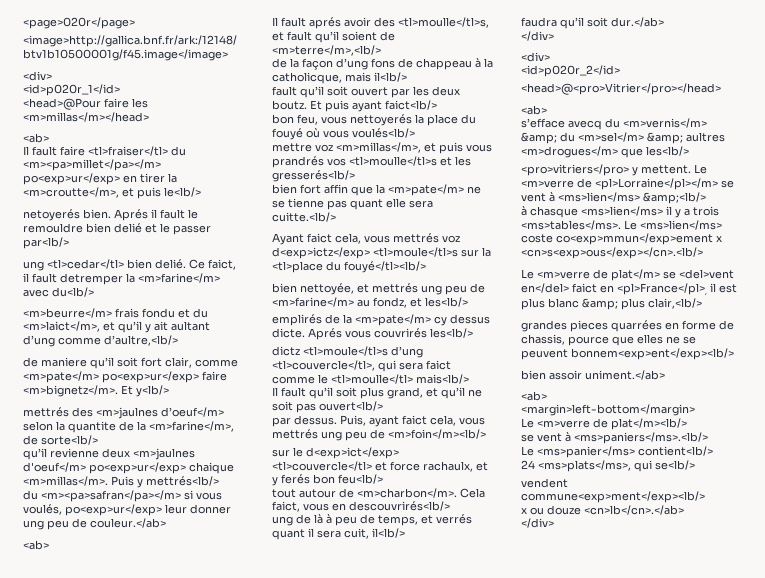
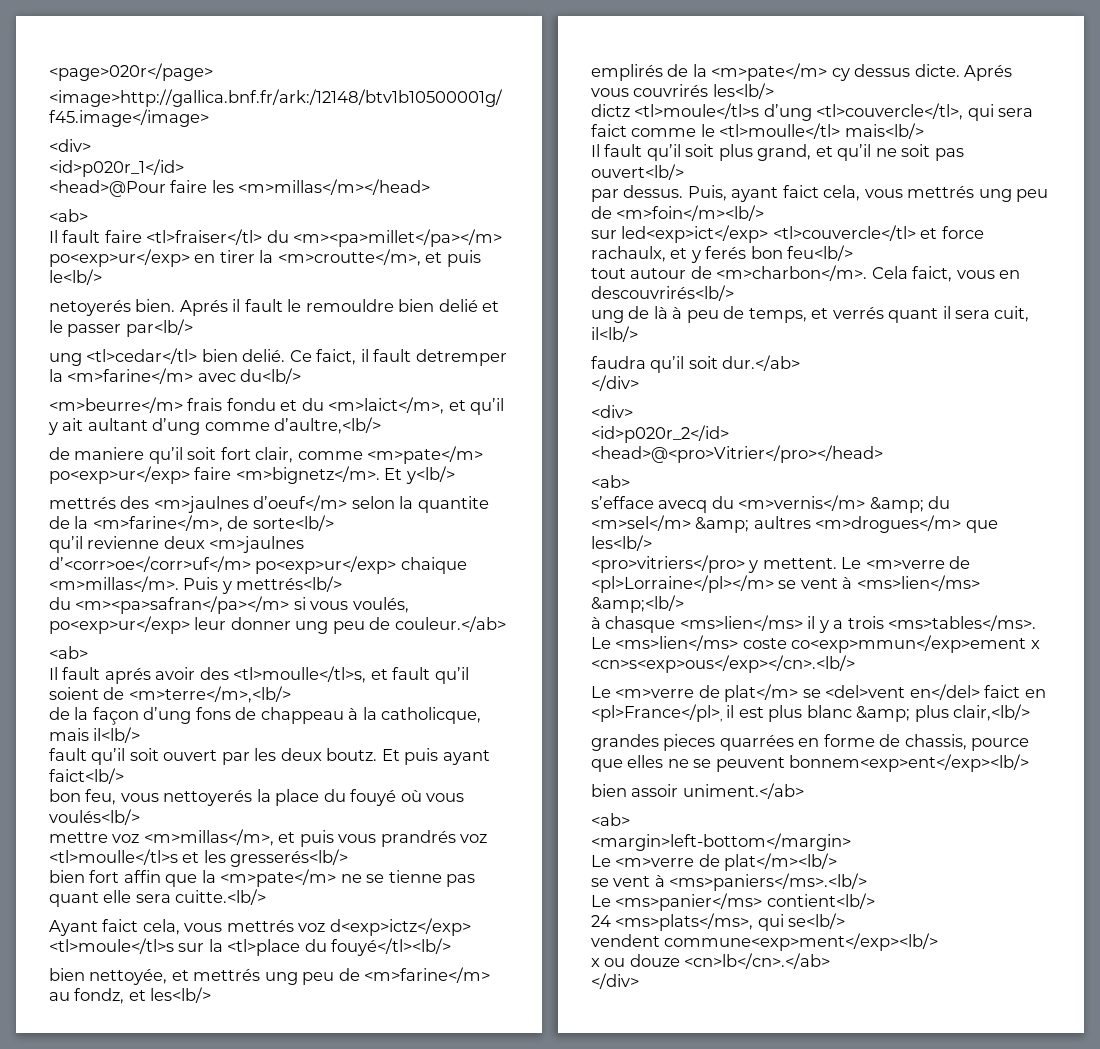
- qu’il revienne deux <m>jaulnes d'oeuf</m> po<exp>ur</exp> chaique <m>millas</m>.
+ qu’il revienne deux <m>jaulnes d’<corr>oe</corr>uf</m> po<exp>ur</exp> chaique <m>millas</m>.
- mettre voz <m>millas</m>, et puis vous prandrés vos <tl>moulle</tl>s et les gresserés<lb/>
+ mettre voz <m>millas</m>, et puis vous prandrés voz <tl>moulle</tl>s et les gresserés<lb/>
- sur le d<exp>ict</exp> <tl>couvercle</tl> et force rachaulx, et y ferés bon feu<lb/>
+ sur led<exp>ict</exp> <tl>couvercle</tl> et force rachaulx, et y ferés bon feu<lb/>

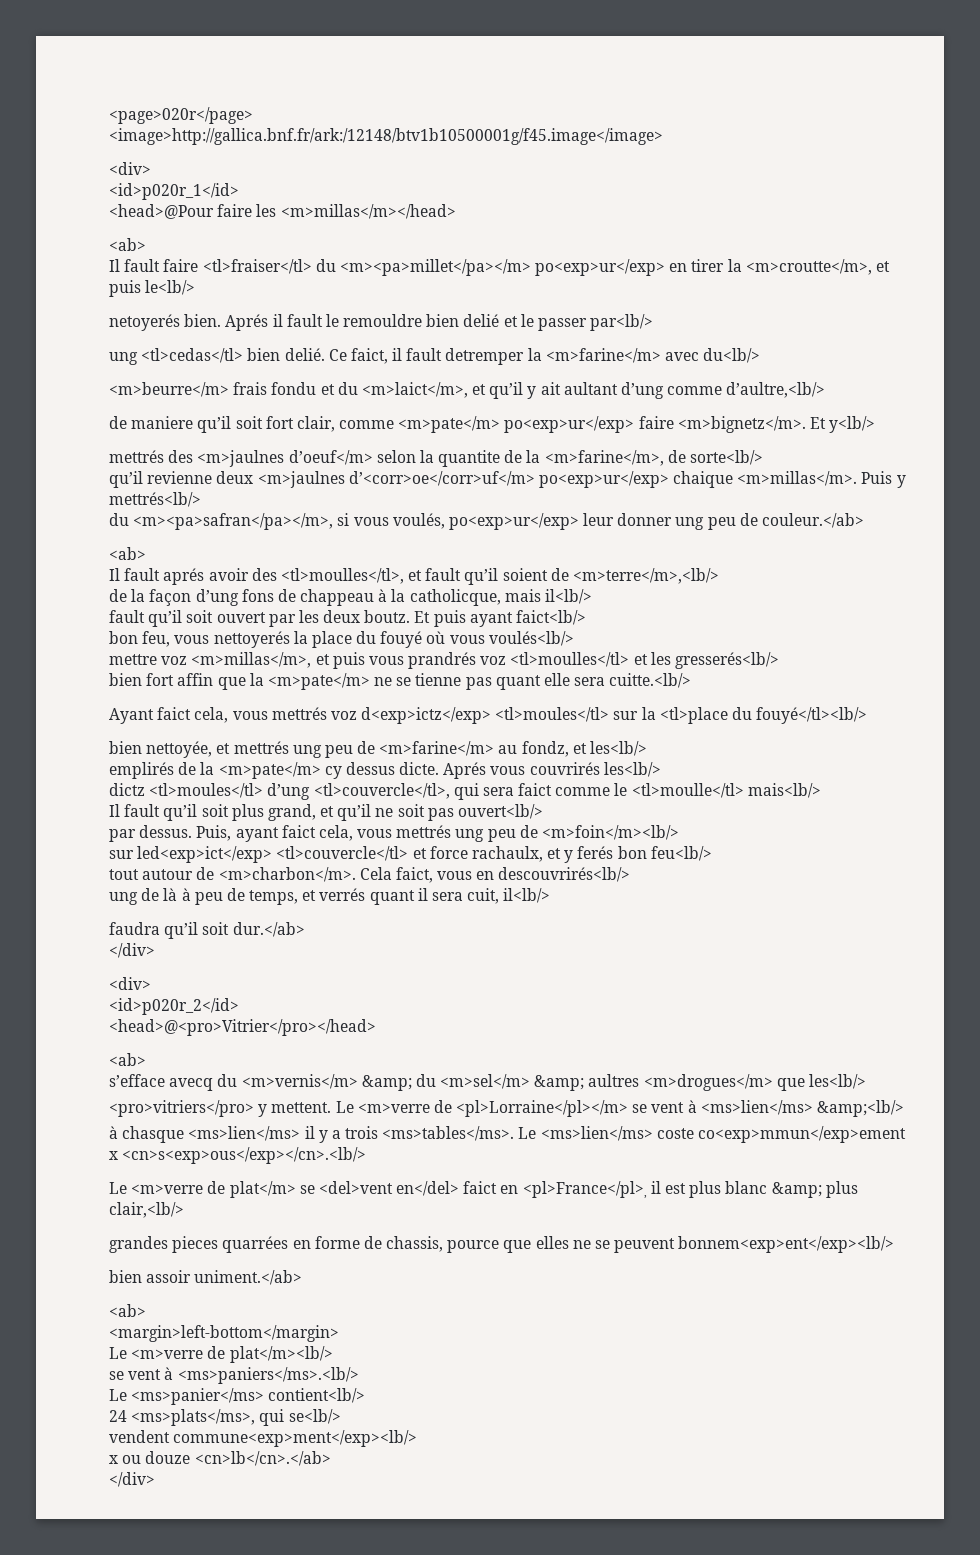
- ung <tl>cedar</tl> bien delié.
+ ung <tl>cedas</tl> bien delié.
- du <m><pa>safran</pa></m> si vous voulés, po<exp>ur</exp> leur donner ung peu de couleur.</ab>
+ du <m><pa>safran</pa></m>, si vous voulés, po<exp>ur</exp> leur donner ung peu de couleur.</ab>
- Il fault aprés avoir des <tl>moulle</tl>s, et fault qu’il soient de <m>terre</m>,<lb/>
+ Il fault aprés avoir des <tl>moulles</tl>, et fault qu’il soient de <m>terre</m>,<lb/>
- mettre voz <m>millas</m>, et puis vous prandrés voz <tl>moulle</tl>s et les gresserés<lb/>
+ mettre voz <m>millas</m>, et puis vous prandrés voz <tl>moulles</tl> et les gresserés<lb/>
- Ayant faict cela, vous mettrés voz d<exp>ictz</exp> <tl>moule</tl>s sur la <tl>place du fouyé</tl><lb/>
+ Ayant faict cela, vous mettrés voz d<exp>ictz</exp> <tl>moules</tl> sur la <tl>place du fouyé</tl><lb/>
- dictz <tl>moule</tl>s d’ung <tl>couvercle</tl>, qui sera faict comme le <tl>moulle</tl> mais<lb/>
+ dictz <tl>moules</tl> d’ung <tl>couvercle</tl>, qui sera faict comme le <tl>moulle</tl> mais<lb/>

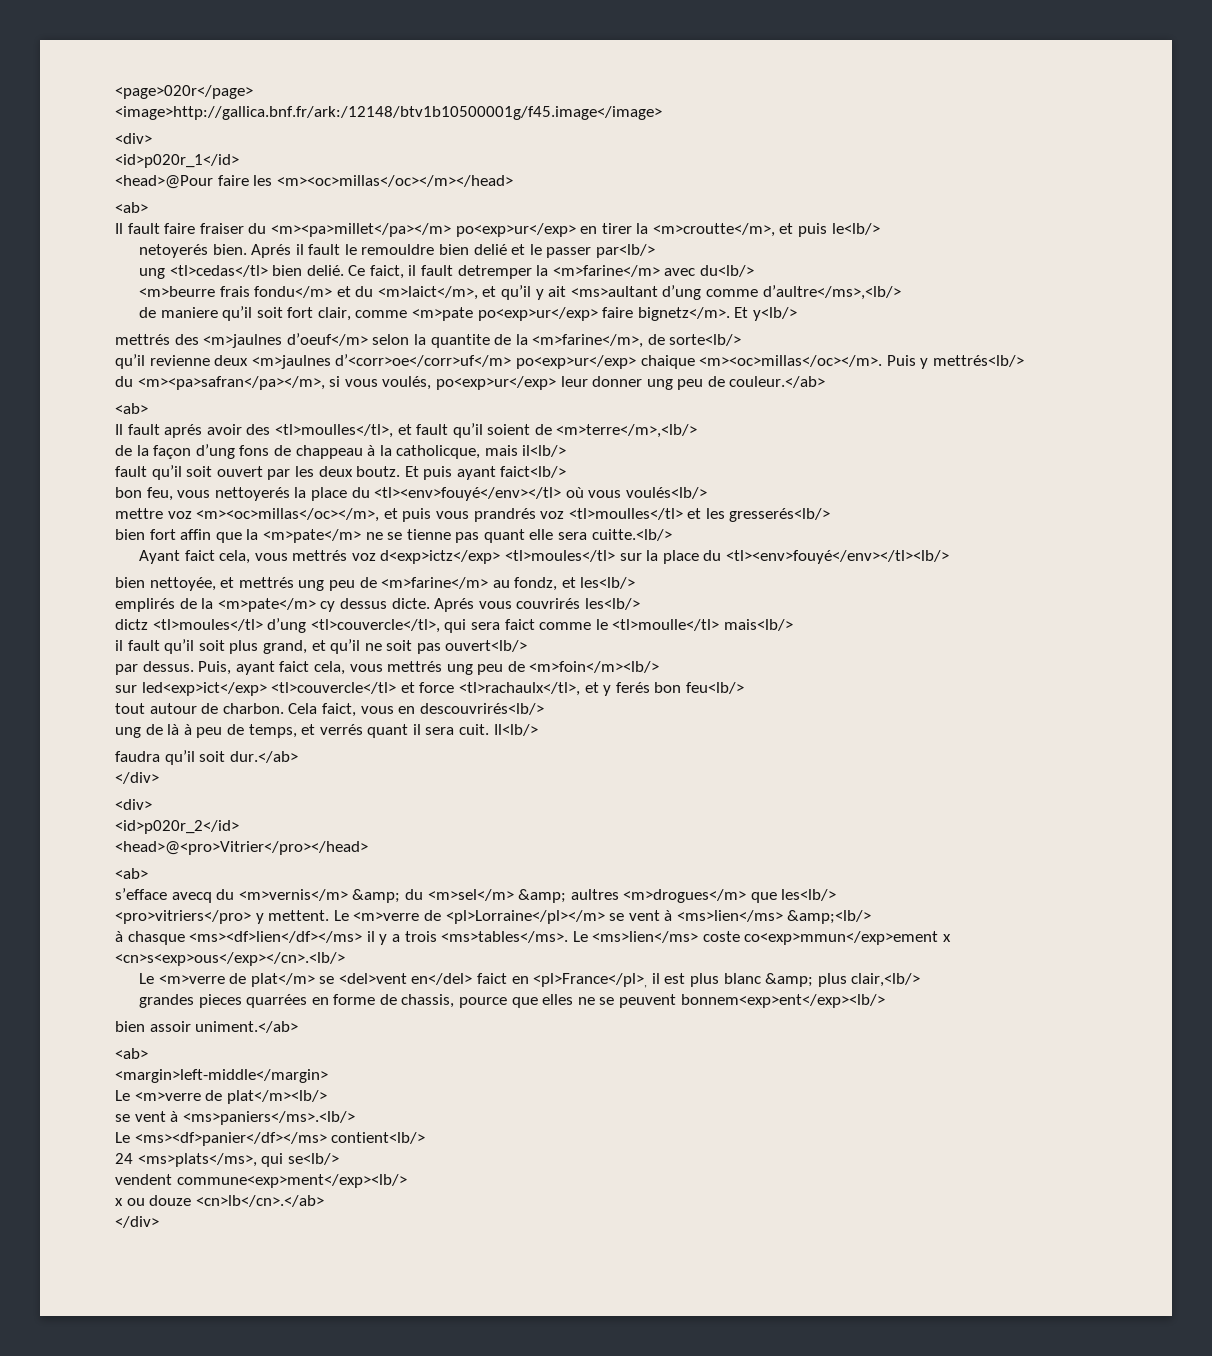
- <head>@Pour faire les <m>millas</m></head>
+ <head>@Pour faire les <m><oc>millas</oc></m></head>
- Il fault faire <tl>fraiser</tl> du <m><pa>millet</pa></m> po<exp>ur</exp> en tirer la <m>croutte</m>, et puis le<lb/>
+ Il fault faire fraiser du <m><pa>millet</pa></m> po<exp>ur</exp> en tirer la <m>croutte</m>, et puis le<lb/>
- <m>beurre</m> frais fondu et du <m>laict</m>, et qu’il y ait aultant d’ung comme d’aultre,<lb/>
+ <m>beurre frais fondu</m> et du <m>laict</m>, et qu’il y ait <ms>aultant d’ung comme d’aultre</ms>,<lb/>
- de maniere qu’il soit fort clair, comme <m>pate</m> po<exp>ur</exp> faire <m>bignetz</m>.
+ de maniere qu’il soit fort clair, comme <m>pate po<exp>ur</exp> faire bignetz</m>.
- qu’il revienne deux <m>jaulnes d’<corr>oe</corr>uf</m> po<exp>ur</exp> chaique <m>millas</m>.
+ qu’il revienne deux <m>jaulnes d’<corr>oe</corr>uf</m> po<exp>ur</exp> chaique <m><oc>millas</oc></m>.
- bon feu, vous nettoyerés la place du fouyé où vous voulés<lb/>
+ bon feu, vous nettoyerés la place du <tl><env>fouyé</env></tl> où vous voulés<lb/>
- mettre voz <m>millas</m>, et puis vous prandrés voz <tl>moulles</tl> et les gresserés<lb/>
+ mettre voz <m><oc>millas</oc></m>, et puis vous prandrés voz <tl>moulles</tl> et les gresserés<lb/>
- Ayant faict cela, vous mettrés voz d<exp>ictz</exp> <tl>moules</tl> sur la <tl>place du fouyé</tl><lb/>
+ Ayant faict cela, vous mettrés voz d<exp>ictz</exp> <tl>moules</tl> sur la place du <tl><env>fouyé</env></tl><lb/>
- Il fault qu’il soit plus grand, et qu’il ne soit pas ouvert<lb/>
+ il fault qu’il soit plus grand, et qu’il ne soit pas ouvert<lb/>
- sur led<exp>ict</exp> <tl>couvercle</tl> et force rachaulx, et y ferés bon feu<lb/>
+ sur led<exp>ict</exp> <tl>couvercle</tl> et force <tl>rachaulx</tl>, et y ferés bon feu<lb/>
- tout autour de <m>charbon</m>.
+ tout autour de charbon.
- ung de là à peu de temps, et verrés quant il sera cuit, il<lb/>
+ ung de là à peu de temps, et verrés quant il sera cuit. Il<lb/>
- à chasque <ms>lien</ms> il y a trois <ms>tables</ms>.
+ à chasque <ms><df>lien</df></ms> il y a trois <ms>tables</ms>.
- <margin>left-bottom</margin>
+ <margin>left-middle</margin>
- Le <ms>panier</ms> contient<lb/>
+ Le <ms><df>panier</df></ms> contient<lb/>

